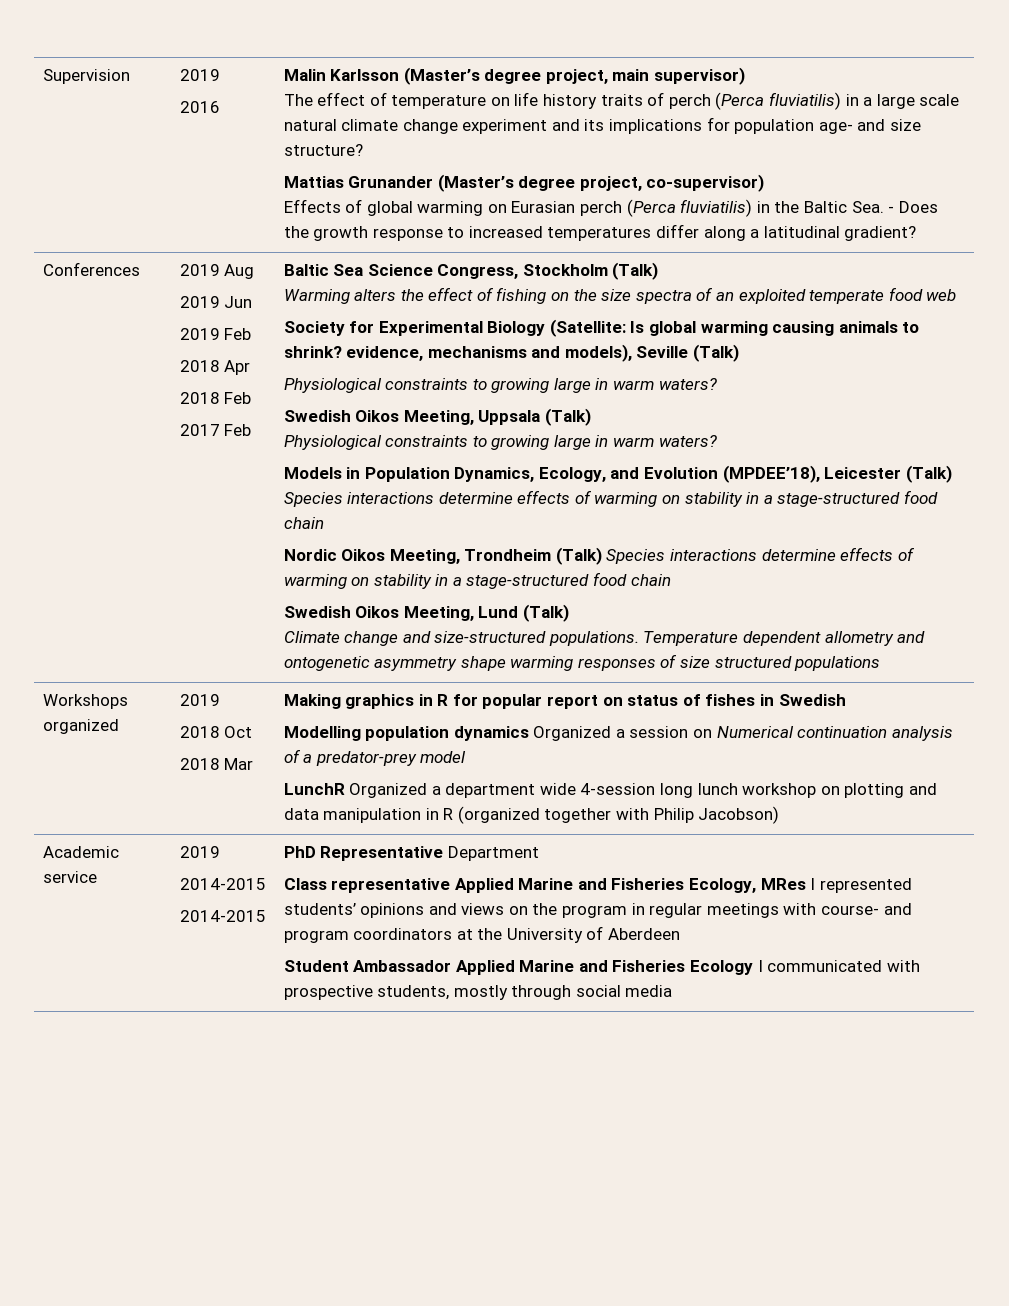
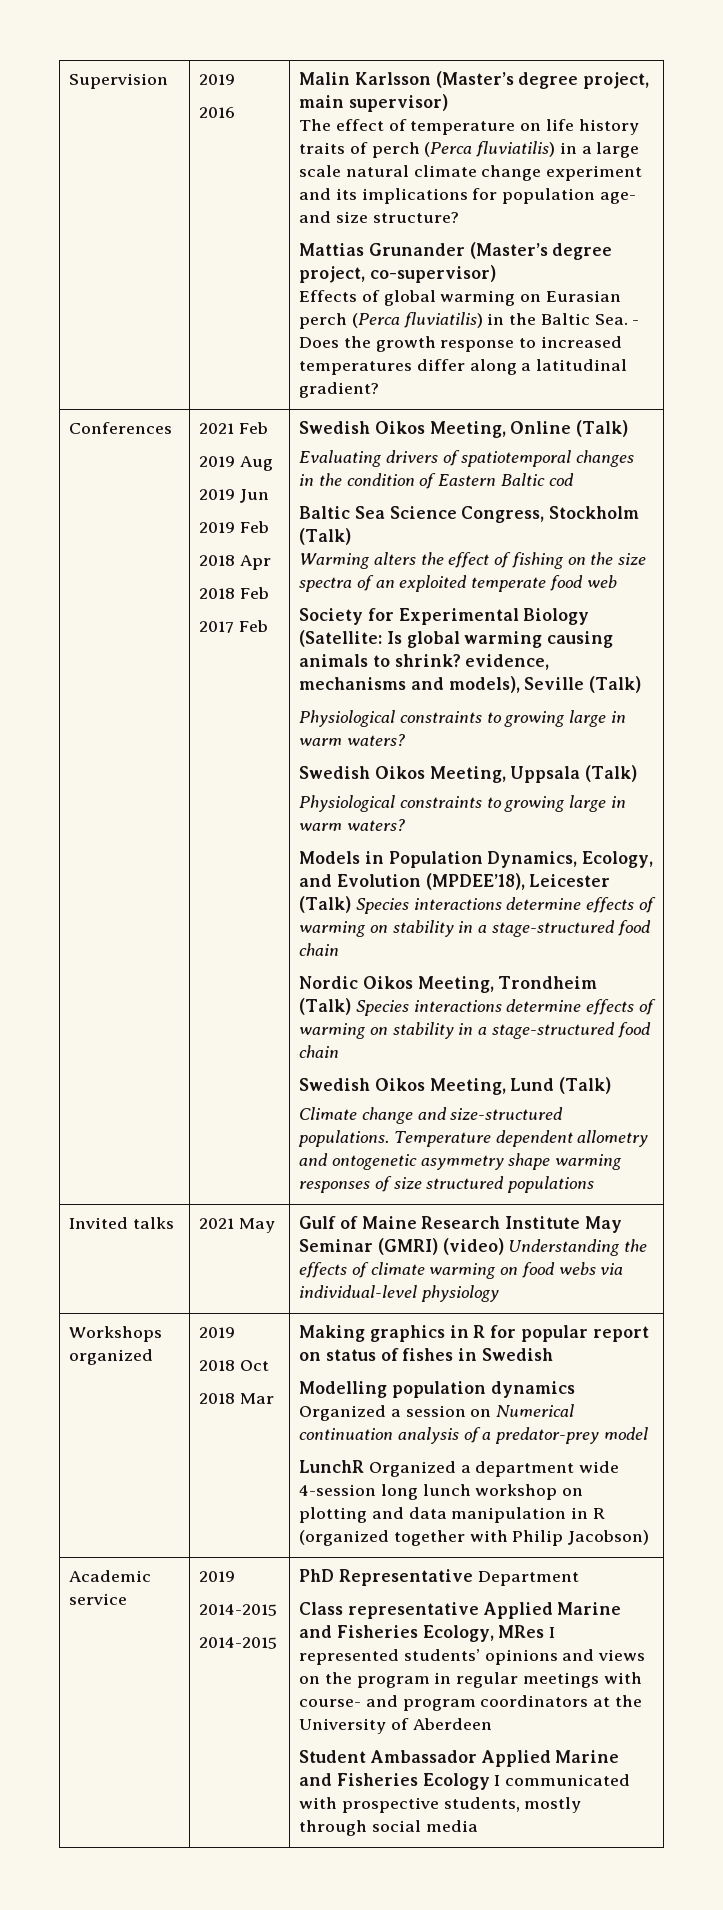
+ 2021 Feb
+ Swedish Oikos Meeting, Online (Talk)
+ Evaluating drivers of spatiotemporal changes in the condition of Eastern Baltic cod
+ Invited talks | 2021 May | Gulf of Maine Research Institute May Seminar (GMRI) (video) Understanding the effects of climate warming on food webs via individual-level physiology

